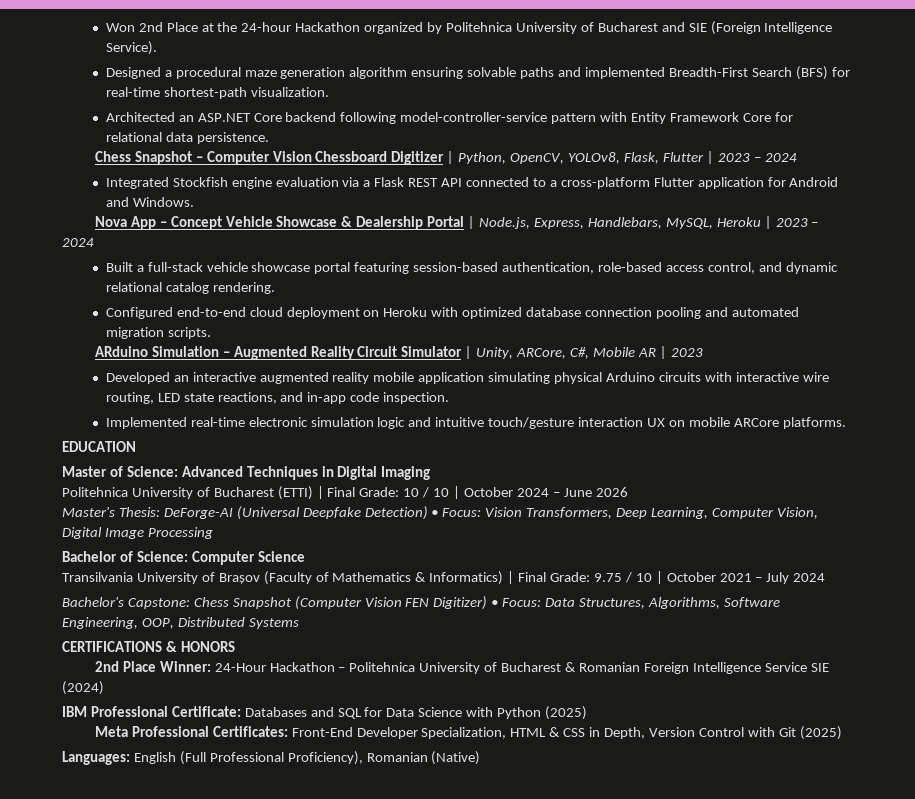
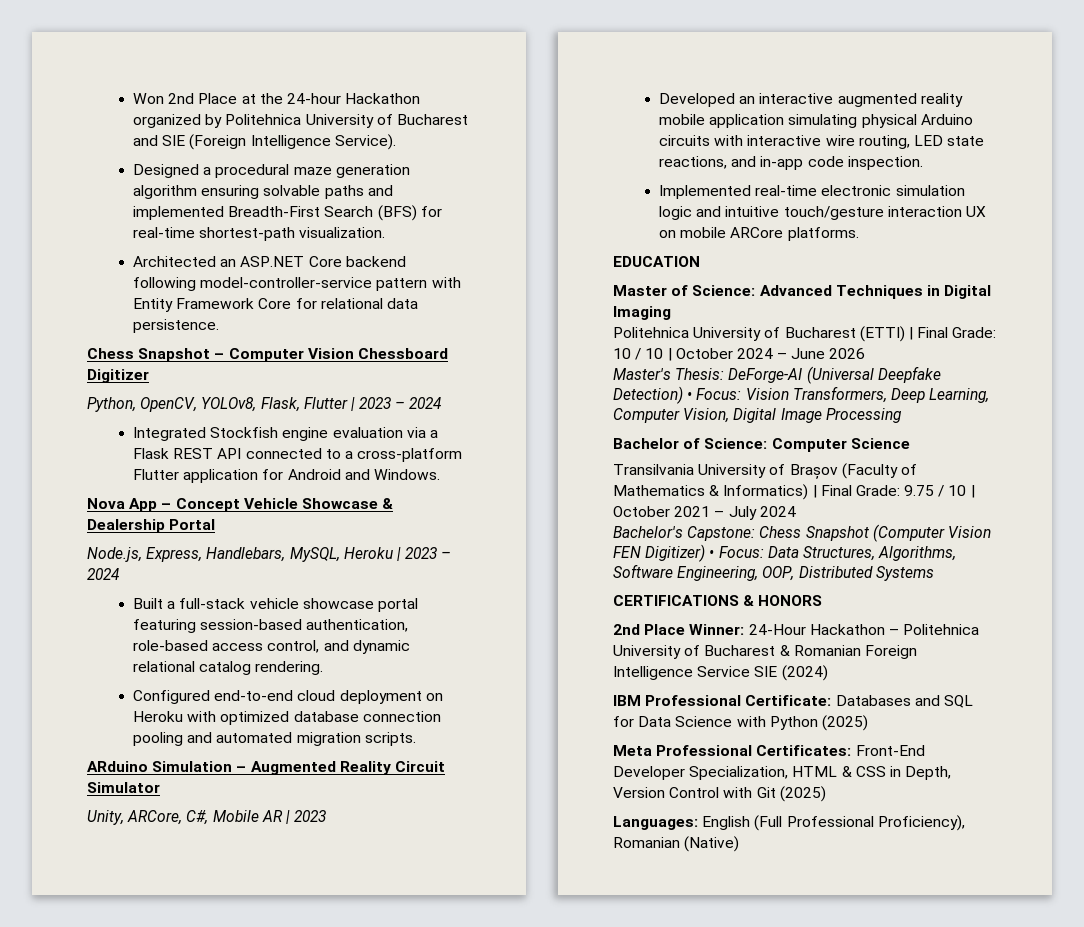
- Chess Snapshot – Computer Vision Chessboard Digitizer | Python, OpenCV, YOLOv8, Flask, Flutter | 2023 – 2024
+ Chess Snapshot – Computer Vision Chessboard Digitizer
+ Python, OpenCV, YOLOv8, Flask, Flutter | 2023 – 2024
- Nova App – Concept Vehicle Showcase & Dealership Portal | Node.js, Express, Handlebars, MySQL, Heroku | 2023 – 2024
+ Nova App – Concept Vehicle Showcase & Dealership Portal
+ Node.js, Express, Handlebars, MySQL, Heroku | 2023 – 2024
- ARduino Simulation – Augmented Reality Circuit Simulator | Unity, ARCore, C#, Mobile AR | 2023
+ ARduino Simulation – Augmented Reality Circuit Simulator
+ Unity, ARCore, C#, Mobile AR | 2023

